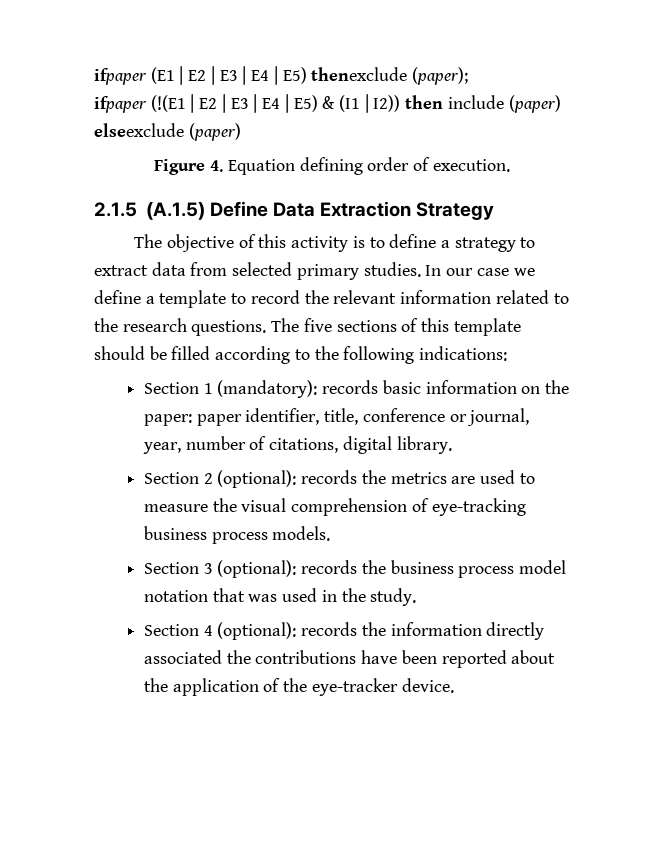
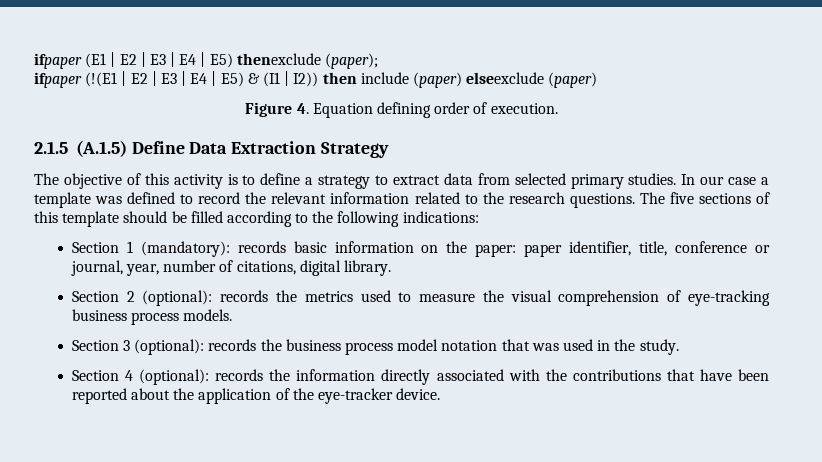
- In our case we define a template to record the relevant information related to the research questions.
+ In our case a template was defined to record the relevant information related to the research questions.
- Section 2 (optional): records the metrics are used to measure the visual comprehension of eye-tracking business process models.
+ Section 2 (optional): records the metrics used to measure the visual comprehension of eye-tracking business process models.
- Section 4 (optional): records the information directly associated the contributions have been reported about the application of the eye-tracker device.
+ Section 4 (optional): records the information directly associated with the contributions that have been reported about the application of the eye-tracker device.

